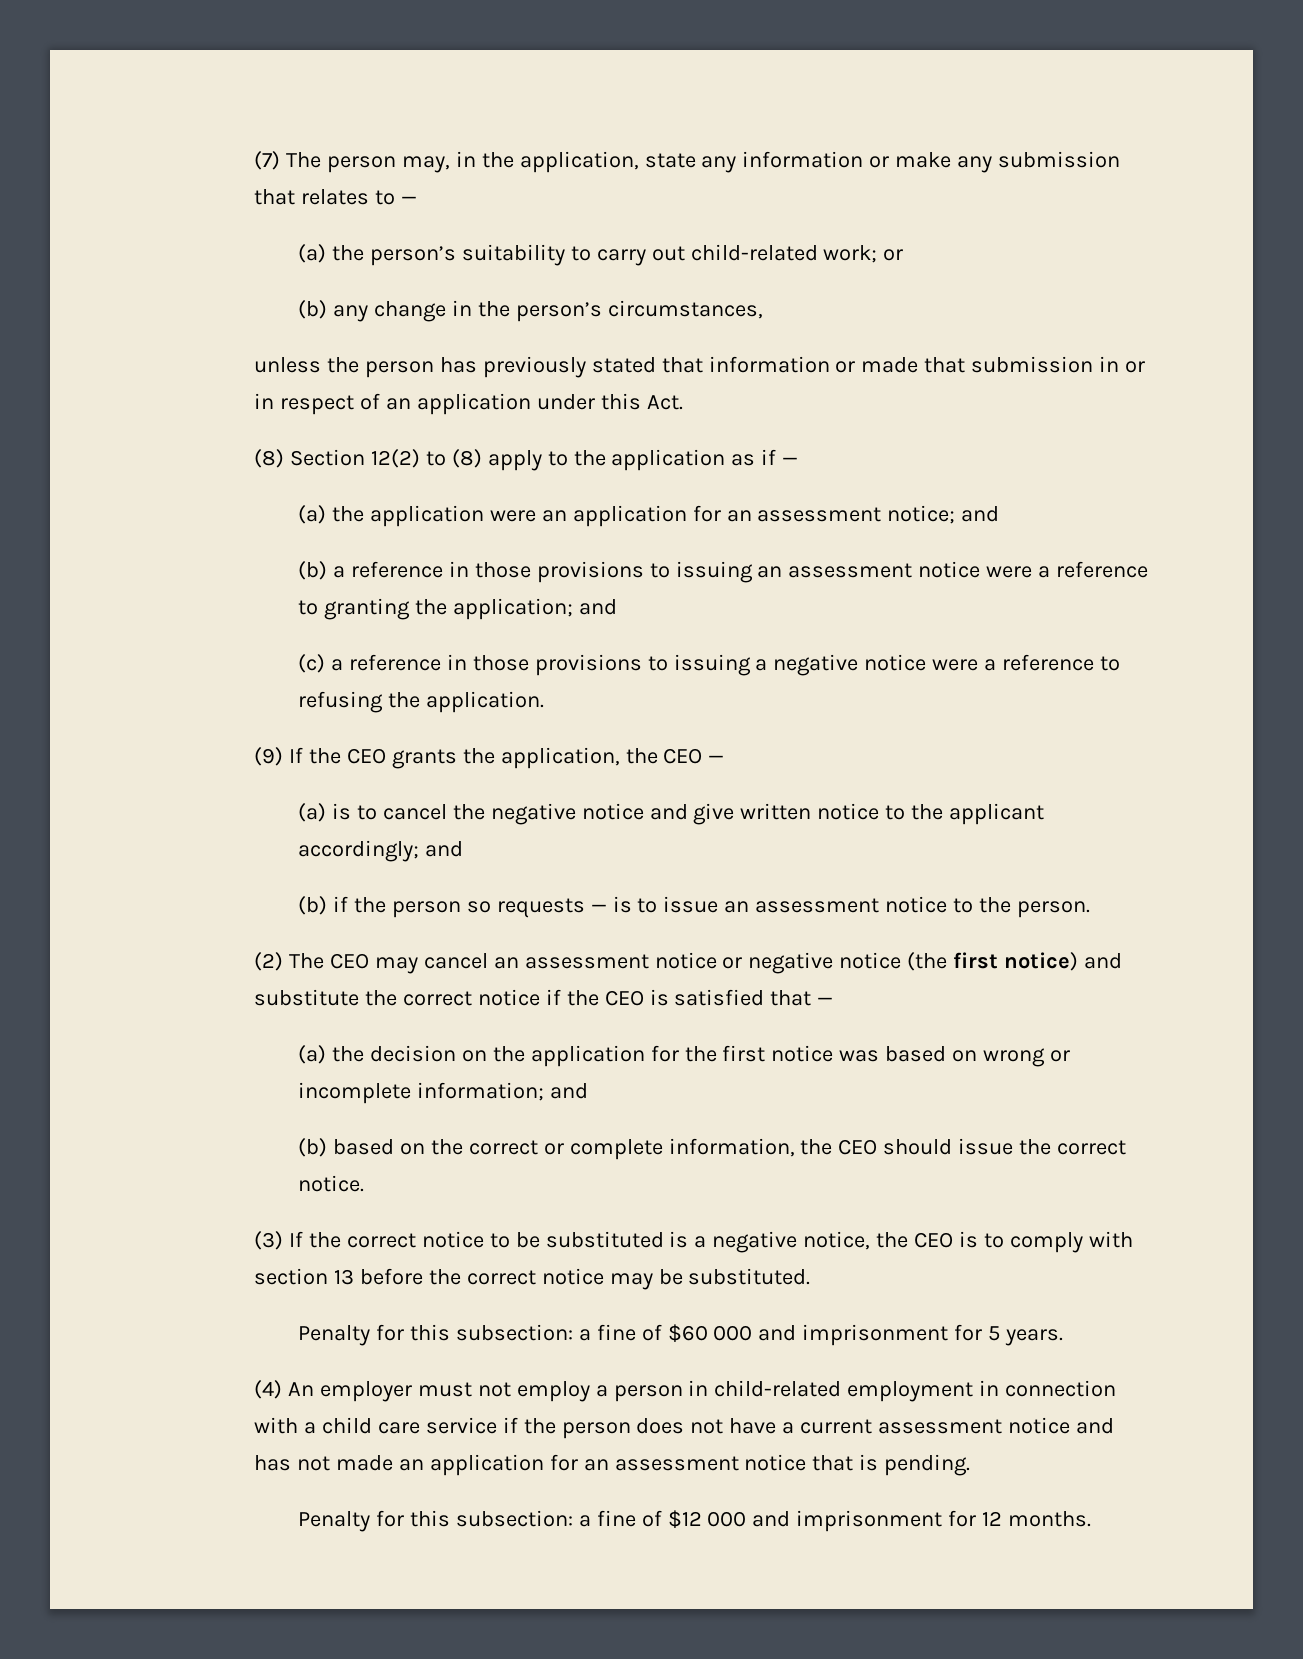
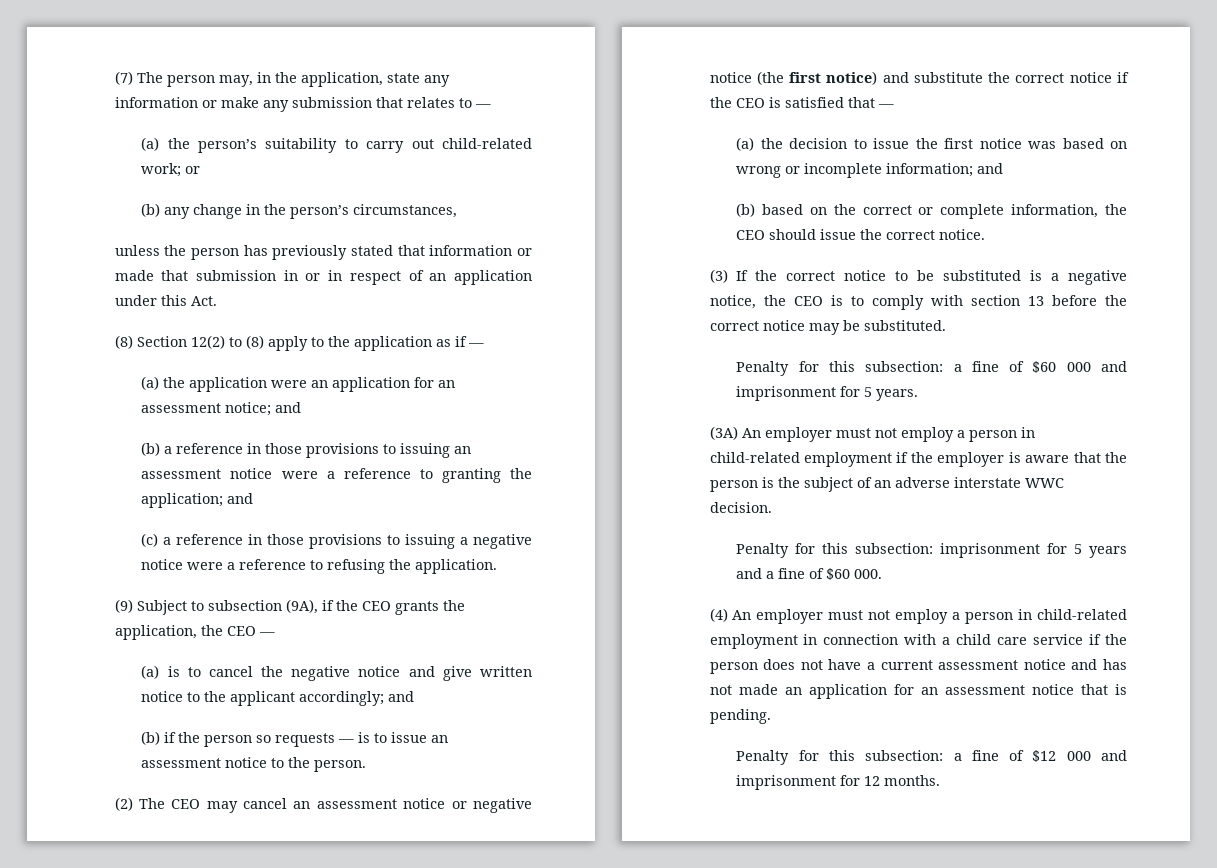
- (9) If the CEO grants the application, the CEO —
+ (9) Subject to subsection (9A), if the CEO grants the application, the CEO —
- (a) the decision on the application for the first notice was based on wrong or incomplete information; and
+ (a) the decision to issue the first notice was based on wrong or incomplete information; and
+ (3A) An employer must not employ a person in child-related employment if the employer is aware that the person is the subject of an adverse interstate WWC decision.
+ Penalty for this subsection: imprisonment for 5 years and a fine of $60 000.

